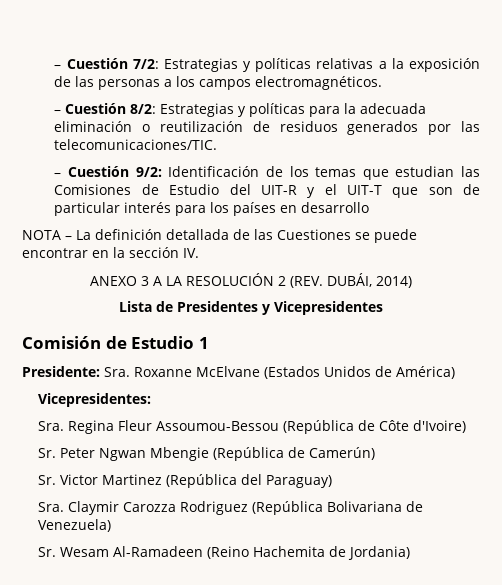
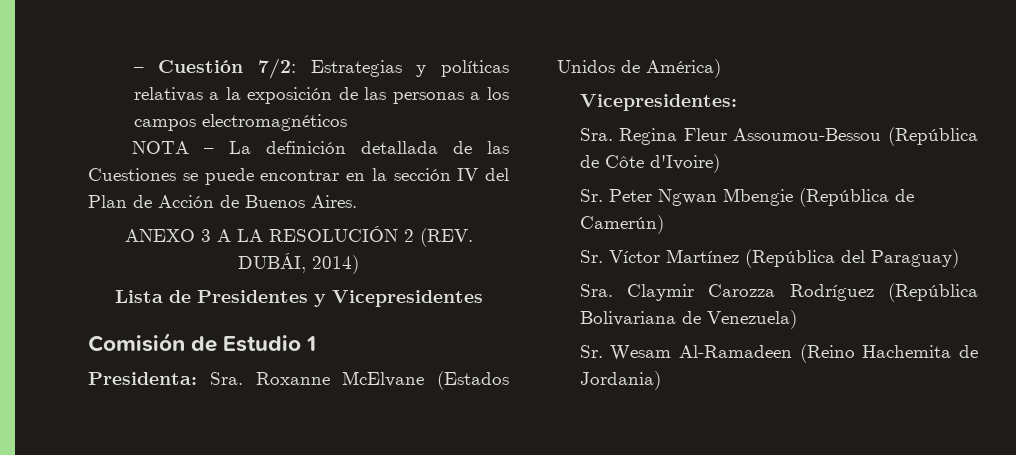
- – Cuestión 7/2: Estrategias y políticas relativas a la exposición de las personas a los campos electromagnéticos.
- – Cuestión 8/2: Estrategias y políticas para la adecuada eliminación o reutilización de residuos generados por las telecomunicaciones/TIC.
- – Cuestión 9/2: Identificación de los temas que estudian las Comisiones de Estudio del UIT-R y el UIT-T que son de particular interés para los países en desarrollo
+ – Cuestión 7/2: Estrategias y políticas relativas a la exposición de las personas a los campos electromagnéticos
- NOTA – La definición detallada de las Cuestiones se puede encontrar en la sección IV.
+ NOTA – La definición detallada de las Cuestiones se puede encontrar en la sección IV del Plan de Acción de Buenos Aires.
- Presidente: Sra. Roxanne McElvane (Estados Unidos de América)
+ Presidenta: Sra. Roxanne McElvane (Estados Unidos de América)
- Sr. Victor Martinez (República del Paraguay)
+ Sr. Víctor Martínez (República del Paraguay)
- Sra. Claymir Carozza Rodriguez (República Bolivariana de Venezuela)
+ Sra. Claymir Carozza Rodríguez (República Bolivariana de Venezuela)

